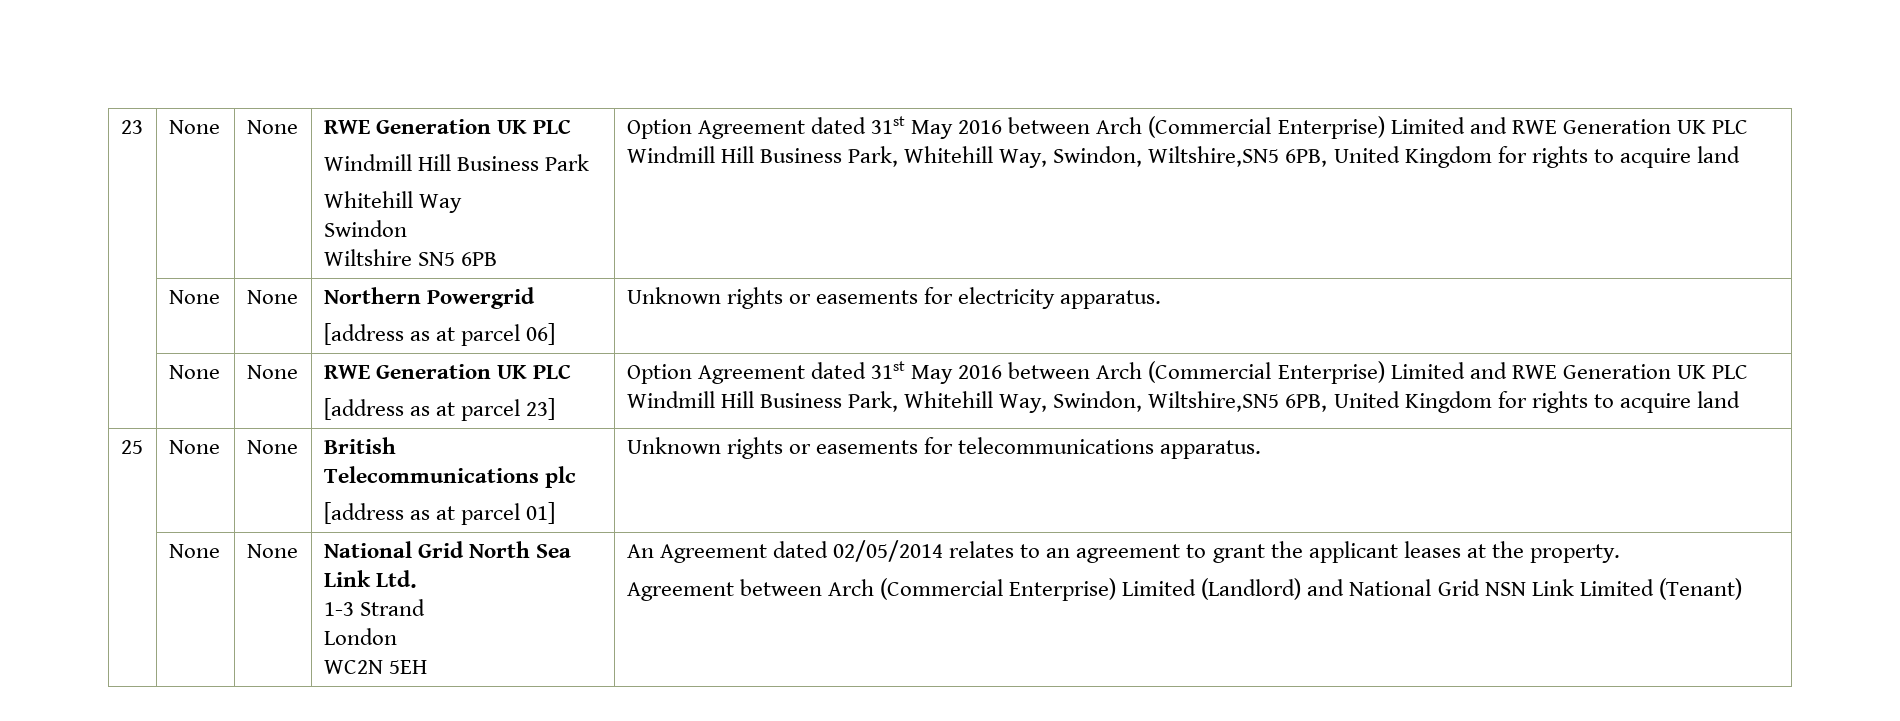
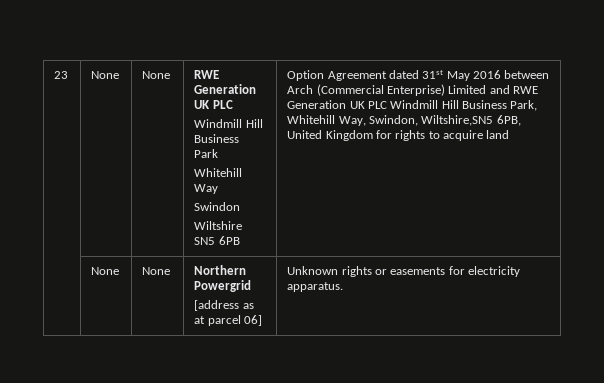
  | None | None | Northern Powergrid
  [address as at parcel 06] | Unknown rights or easements for electricity apparatus.
- | None | None | RWE Generation UK PLC
- [address as at parcel 23] | Option Agreement dated 31st May 2016 between Arch (Commercial Enterprise) Limited and RWE Generation UK PLC Windmill Hill Business Park, Whitehill Way, Swindon, Wiltshire,SN5 6PB, United Kingdom for rights to acquire land
- 25 | None | None | British Telecommunications plc
- [address as at parcel 01] | Unknown rights or easements for telecommunications apparatus.
- | None | None | National Grid North Sea Link Ltd.
- 1-3 Strand
- London
- WC2N 5EH | An Agreement dated 02/05/2014 relates to an agreement to grant the applicant leases at the property.
- Agreement between Arch (Commercial Enterprise) Limited (Landlord) and National Grid NSN Link Limited (Tenant)

